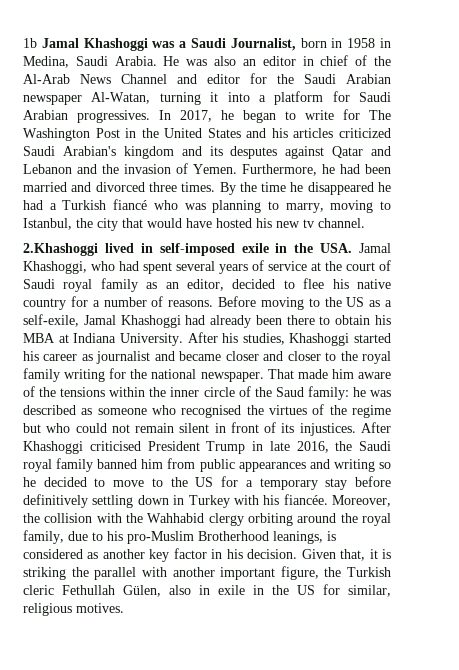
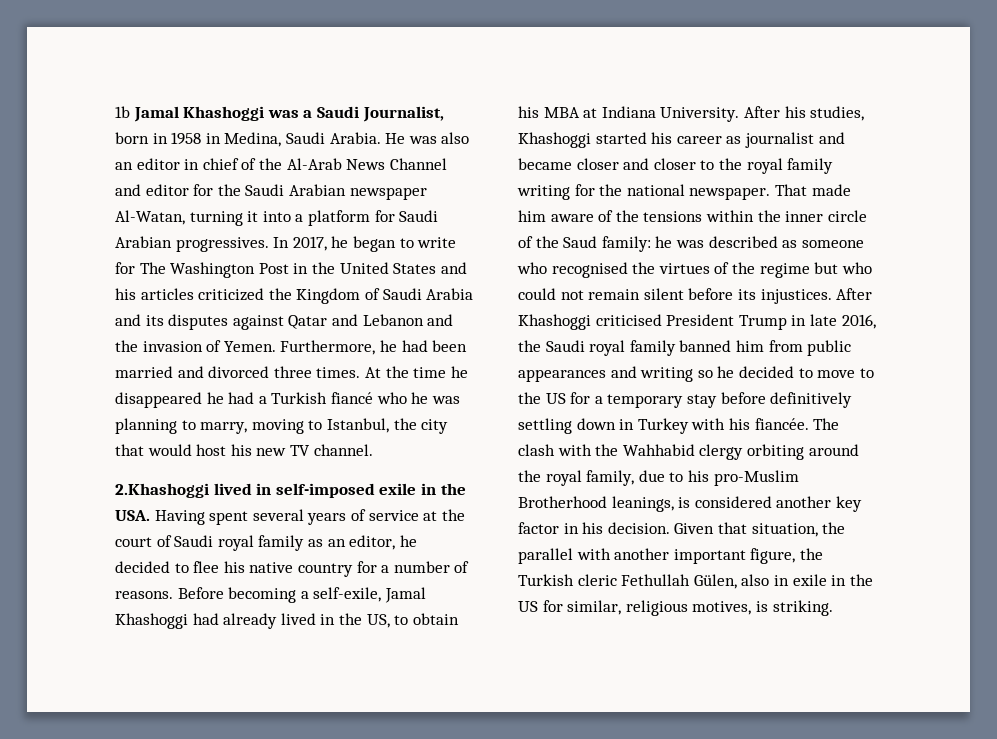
- In 2017, he began to write for The Washington Post in the United States and his articles criticized Saudi Arabian's kingdom and its desputes against Qatar and Lebanon and the invasion of Yemen.
+ In 2017, he began to write for The Washington Post in the United States and his articles criticized the Kingdom of Saudi Arabia and its disputes against Qatar and Lebanon and the invasion of Yemen.
- By the time he disappeared he had a Turkish fiancé who was planning to marry, moving to Istanbul, the city that would have hosted his new tv channel.
+ At the time he disappeared he had a Turkish fiancé who he was planning to marry, moving to Istanbul, the city that would host his new TV channel.
- 2.Khashoggi lived in self-imposed exile in the USA. Jamal Khashoggi, who had spent several years of service at the court of Saudi royal family as an editor, decided to flee his native country for a number of reasons.
+ 2.Khashoggi lived in self-imposed exile in the USA. Having spent several years of service at the court of Saudi royal family as an editor, he decided to flee his native country for a number of reasons.
- Before moving to the US as a self-exile, Jamal Khashoggi had already been there to obtain his MBA at Indiana University.
+ Before becoming a self-exile, Jamal Khashoggi had already lived in the US, to obtain his MBA at Indiana University.
- That made him aware of the tensions within the inner circle of the Saud family: he was described as someone who recognised the virtues of the regime but who could not remain silent in front of its injustices.
+ That made him aware of the tensions within the inner circle of the Saud family: he was described as someone who recognised the virtues of the regime but who could not remain silent before its injustices.
- Moreover, the collision with the Wahhabid clergy orbiting around the royal family, due to his pro-Muslim Brotherhood leanings, is considered as another key factor in his decision.
+ The clash with the Wahhabid clergy orbiting around the royal family, due to his pro-Muslim Brotherhood leanings, is considered another key factor in his decision.
- Given that, it is striking the parallel with another important figure, the Turkish cleric Fethullah Gülen, also in exile in the US for similar, religious motives.
+ Given that situation, the parallel with another important figure, the Turkish cleric Fethullah Gülen, also in exile in the US for similar, religious motives, is striking.

